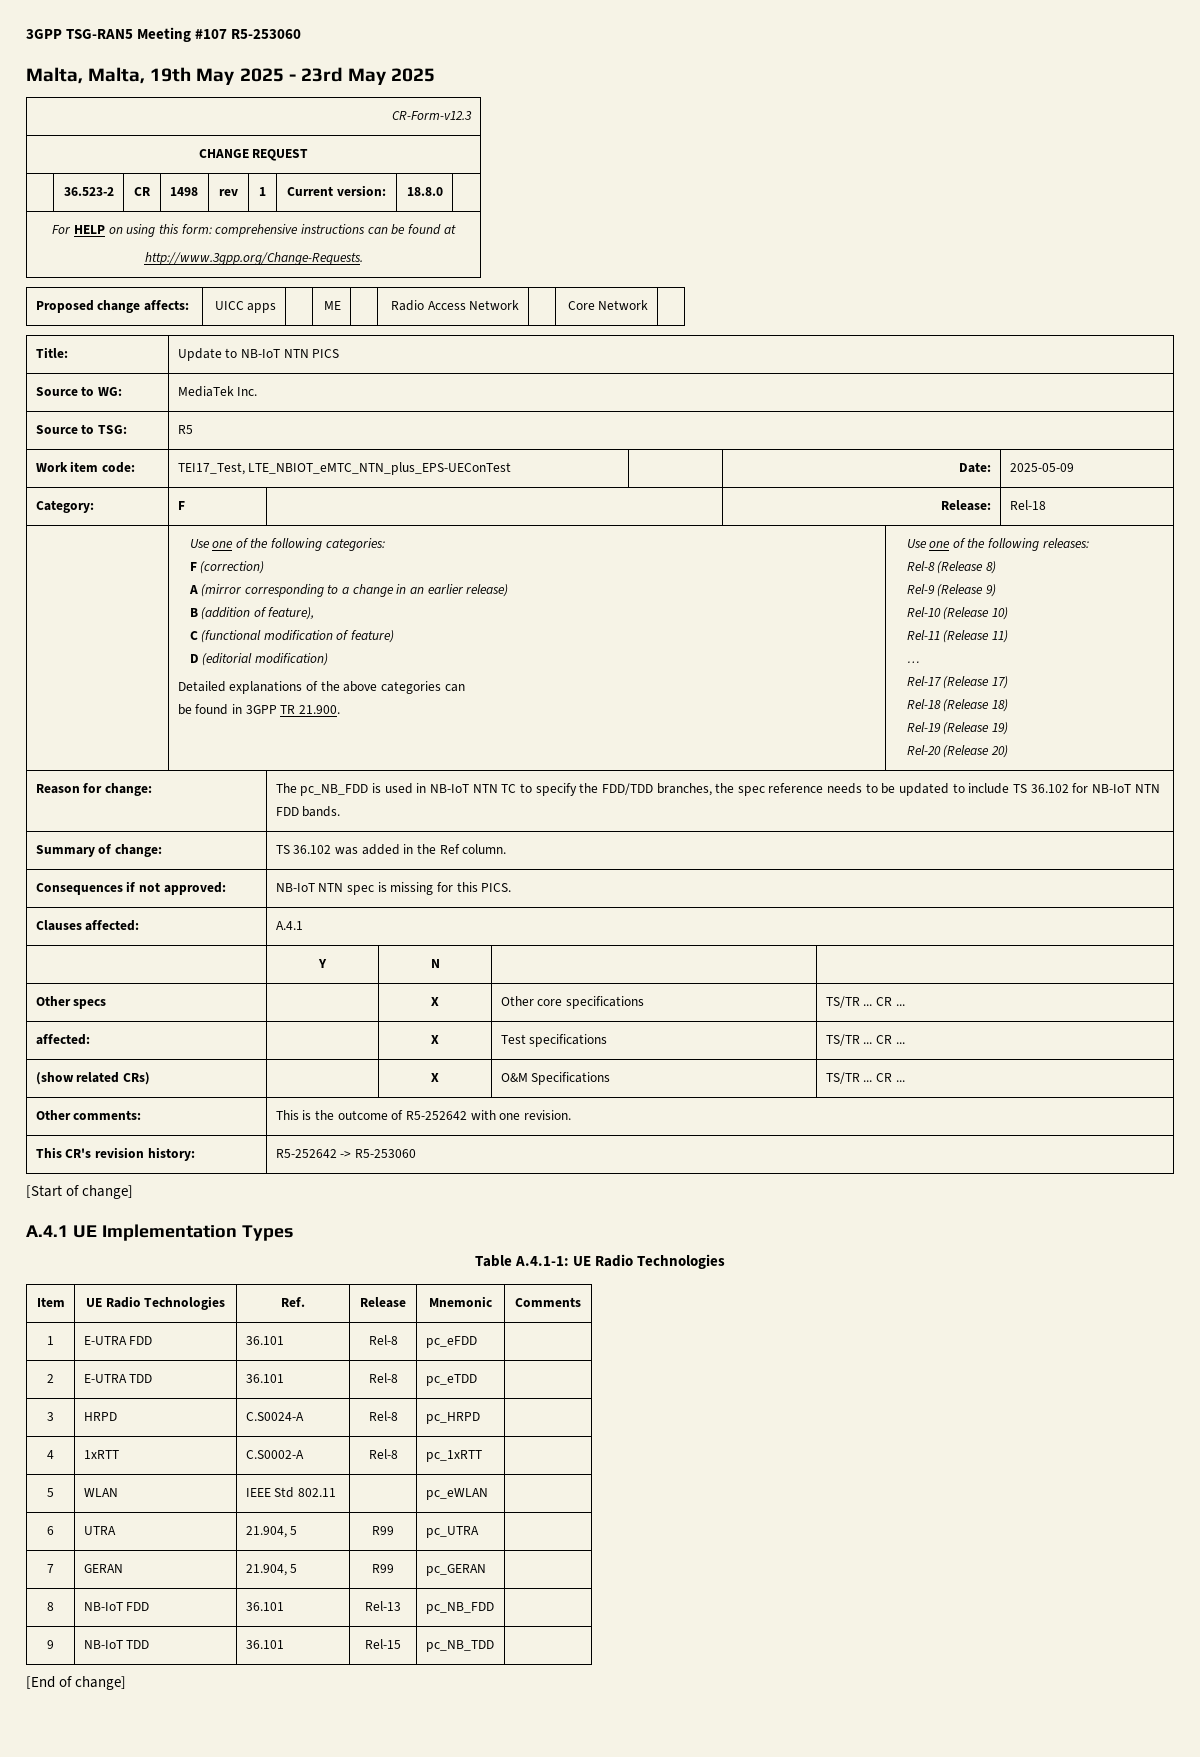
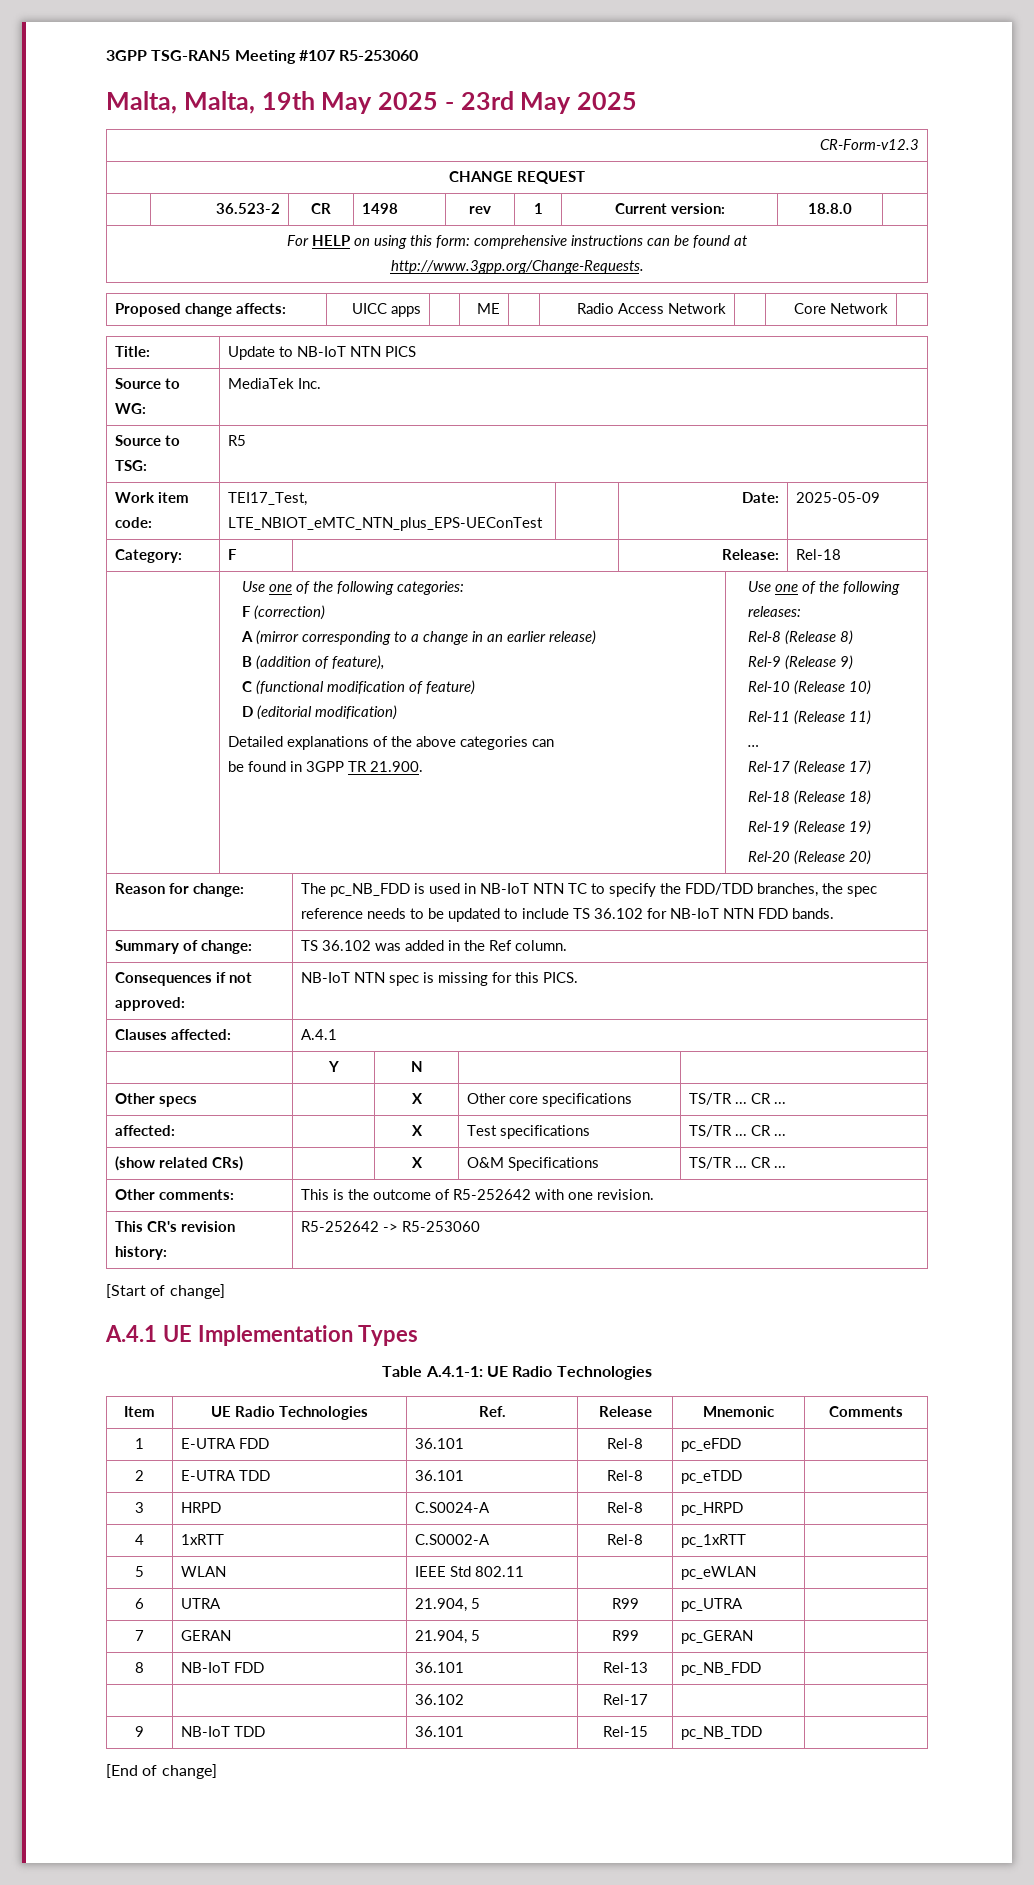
+ | | 36.102 | Rel-17 | |

